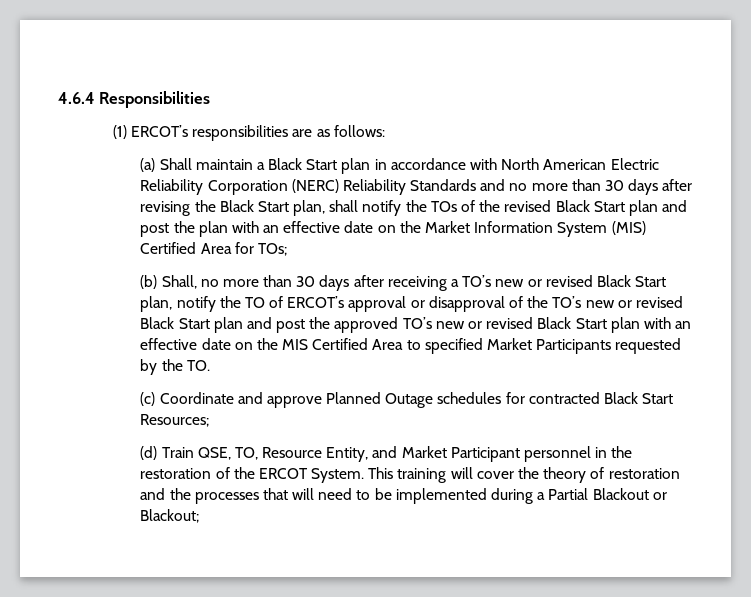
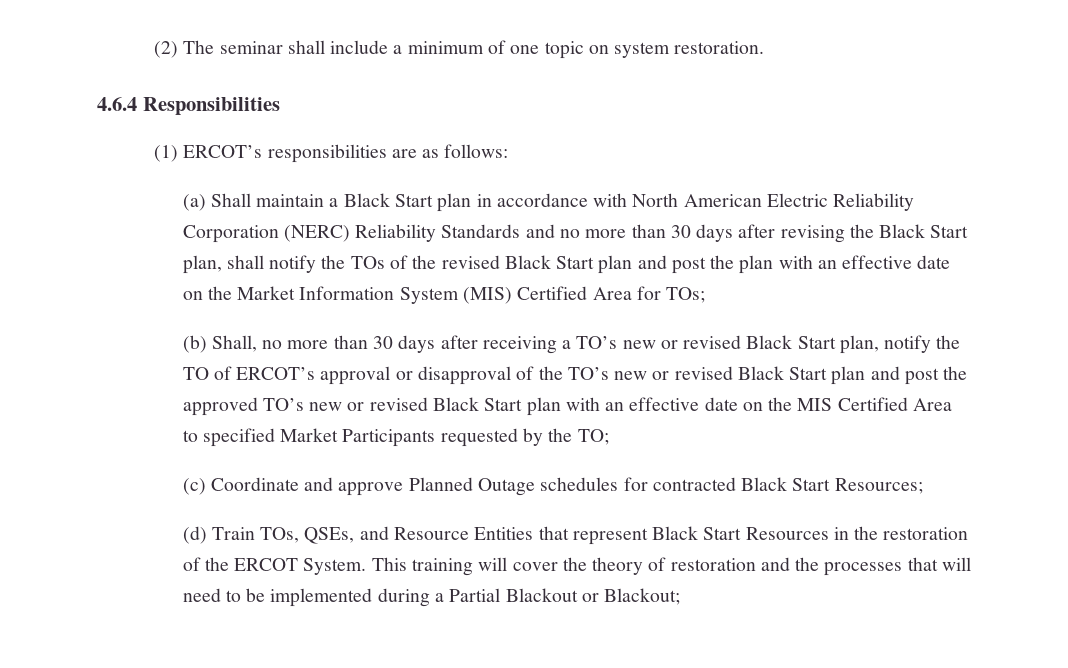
+ (2) The seminar shall include a minimum of one topic on system restoration.
- (b) Shall, no more than 30 days after receiving a TO’s new or revised Black Start plan, notify the TO of ERCOT’s approval or disapproval of the TO’s new or revised Black Start plan and post the approved TO’s new or revised Black Start plan with an effective date on the MIS Certified Area to specified Market Participants requested by the TO.
+ (b) Shall, no more than 30 days after receiving a TO’s new or revised Black Start plan, notify the TO of ERCOT’s approval or disapproval of the TO’s new or revised Black Start plan and post the approved TO’s new or revised Black Start plan with an effective date on the MIS Certified Area to specified Market Participants requested by the TO;
- (d) Train QSE, TO, Resource Entity, and Market Participant personnel in the restoration of the ERCOT System.
+ (d) Train TOs, QSEs, and Resource Entities that represent Black Start Resources in the restoration of the ERCOT System.

